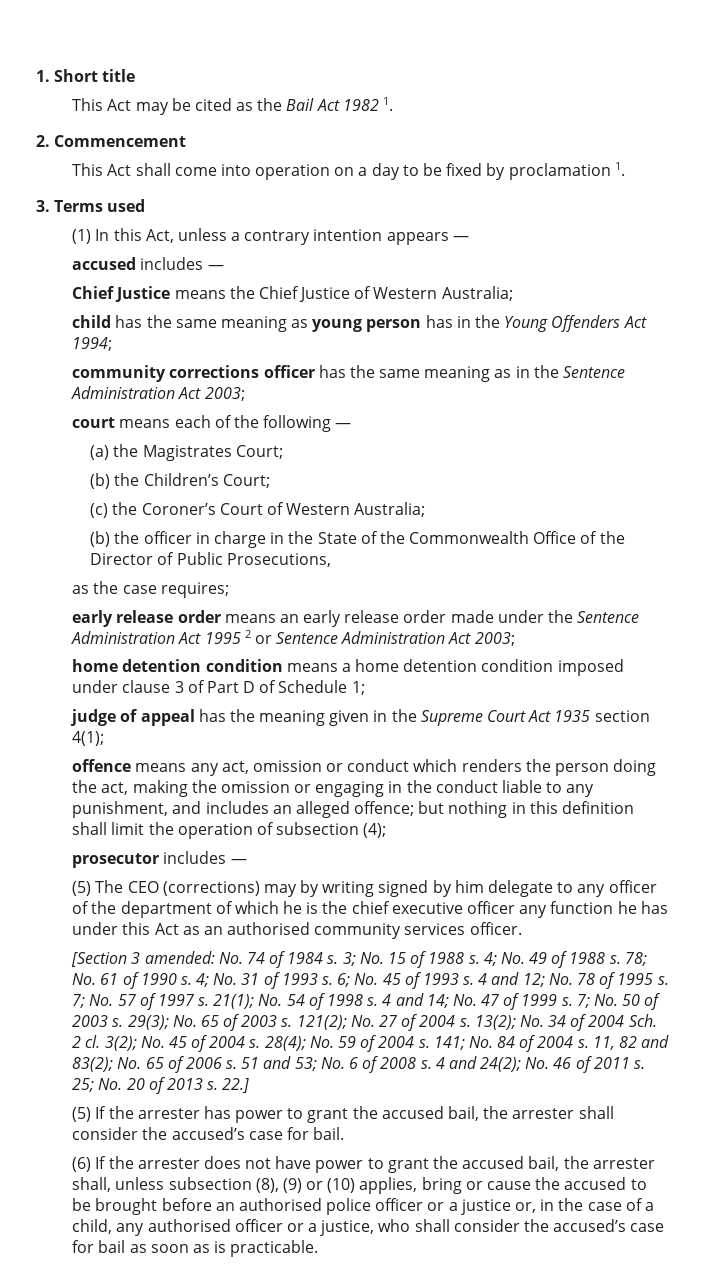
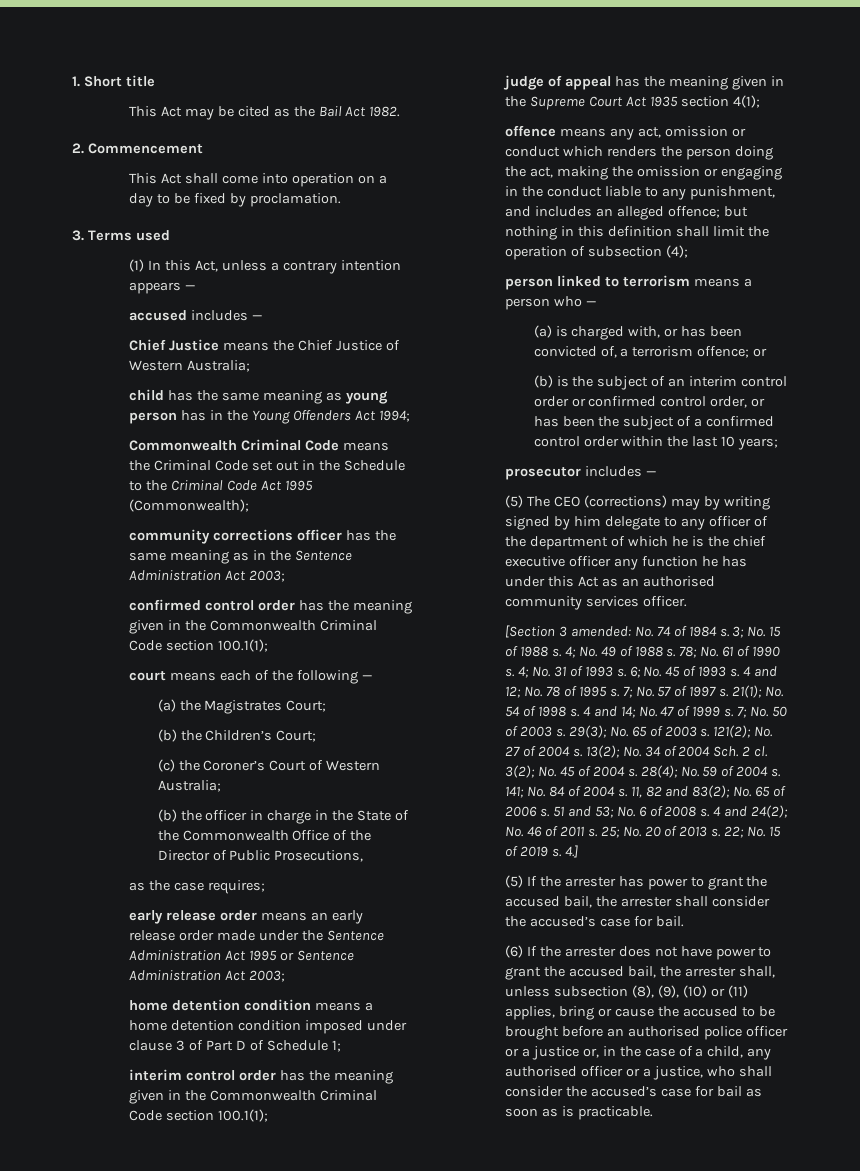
- This Act may be cited as the Bail Act 1982 1.
+ This Act may be cited as the Bail Act 1982.
- This Act shall come into operation on a day to be fixed by proclamation 1.
+ This Act shall come into operation on a day to be fixed by proclamation.
+ Commonwealth Criminal Code means the Criminal Code set out in the Schedule to the Criminal Code Act 1995 (Commonwealth);
+ confirmed control order has the meaning given in the Commonwealth Criminal Code section 100.1(1);
- early release order means an early release order made under the Sentence Administration Act 1995 2 or Sentence Administration Act 2003;
+ early release order means an early release order made under the Sentence Administration Act 1995 or Sentence Administration Act 2003;
+ interim control order has the meaning given in the Commonwealth Criminal Code section 100.1(1);
+ person linked to terrorism means a person who —
+ (a) is charged with, or has been convicted of, a terrorism offence; or
+ (b) is the subject of an interim control order or confirmed control order, or has been the subject of a confirmed control order within the last 10 years;
- 22.]
+ 22; No. 15 of 2019 s. 4.]
- (6) If the arrester does not have power to grant the accused bail, the arrester shall, unless subsection (8), (9) or (10) applies, bring or cause the accused to be brought before an authorised police officer or a justice or, in the case of a child, any authorised officer or a justice, who shall consider the accused’s case for bail as soon as is practicable.
+ (6) If the arrester does not have power to grant the accused bail, the arrester shall, unless subsection (8), (9), (10) or (11) applies, bring or cause the accused to be brought before an authorised police officer or a justice or, in the case of a child, any authorised officer or a justice, who shall consider the accused’s case for bail as soon as is practicable.

